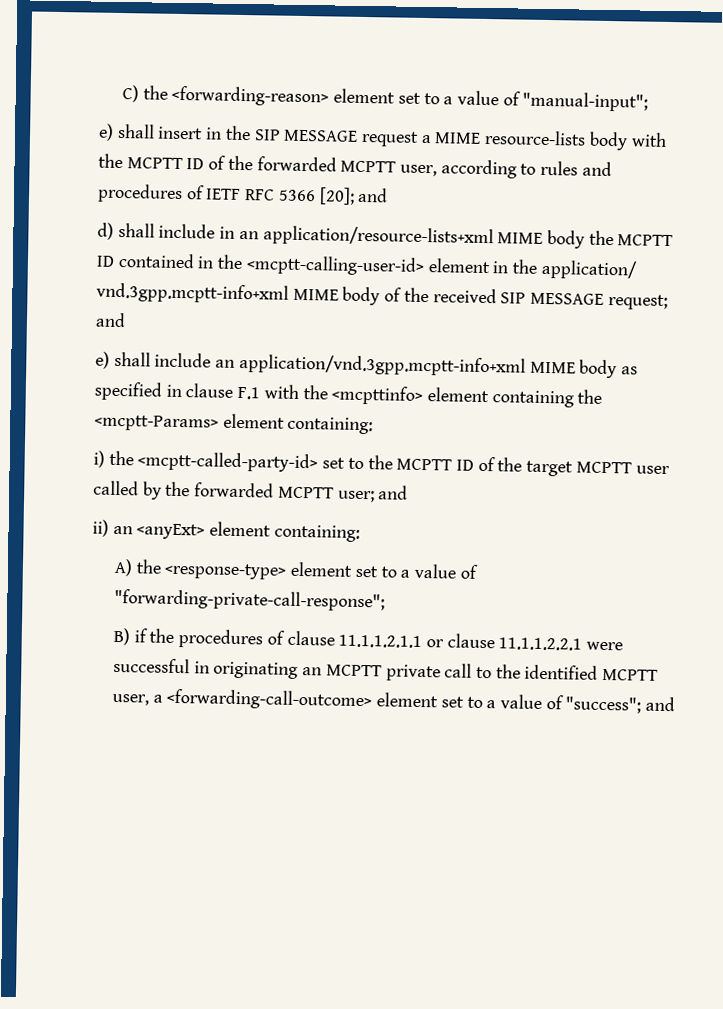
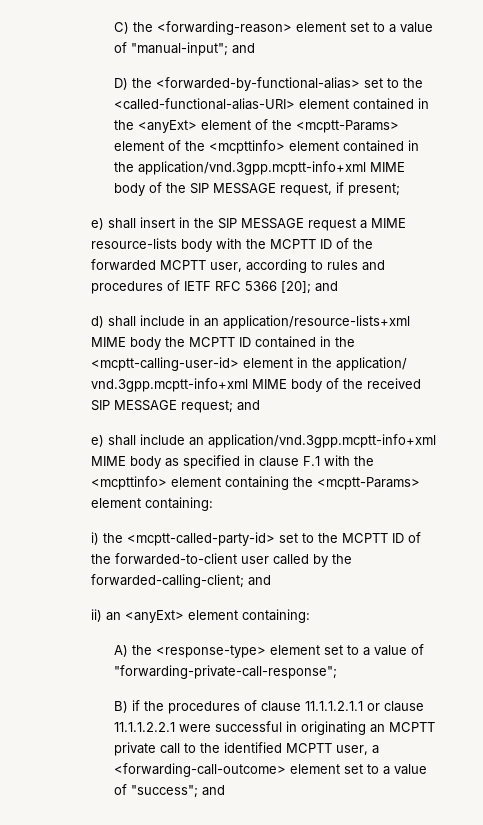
- C) the <forwarding-reason> element set to a value of "manual-input";
+ C) the <forwarding-reason> element set to a value of "manual-input"; and
+ D) the <forwarded-by-functional-alias> set to the <called-functional-alias-URI> element contained in the <anyExt> element of the <mcptt-Params> element of the <mcpttinfo> element contained in the application/vnd.3gpp.mcptt-info+xml MIME body of the SIP MESSAGE request, if present;
- i) the <mcptt-called-party-id> set to the MCPTT ID of the target MCPTT user called by the forwarded MCPTT user; and
+ i) the <mcptt-called-party-id> set to the MCPTT ID of the forwarded-to-client user called by the forwarded-calling-client; and

